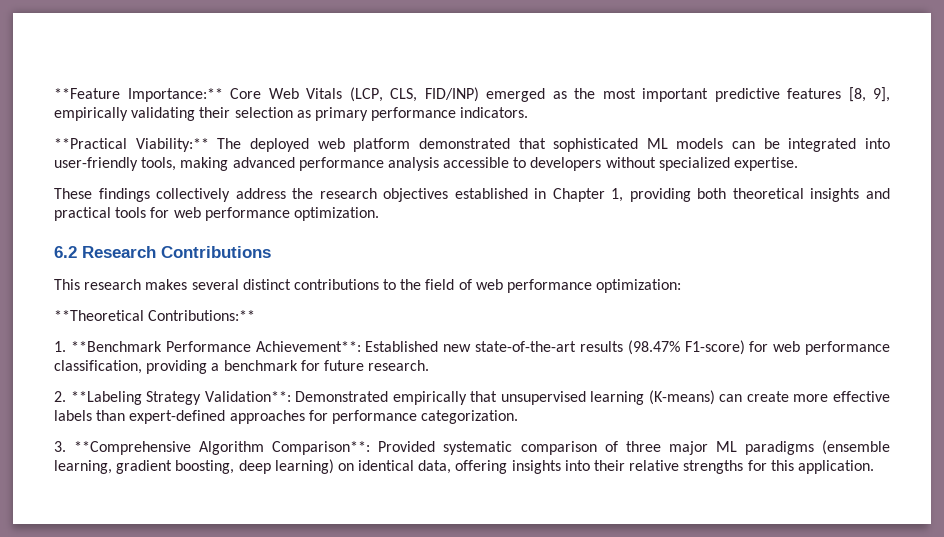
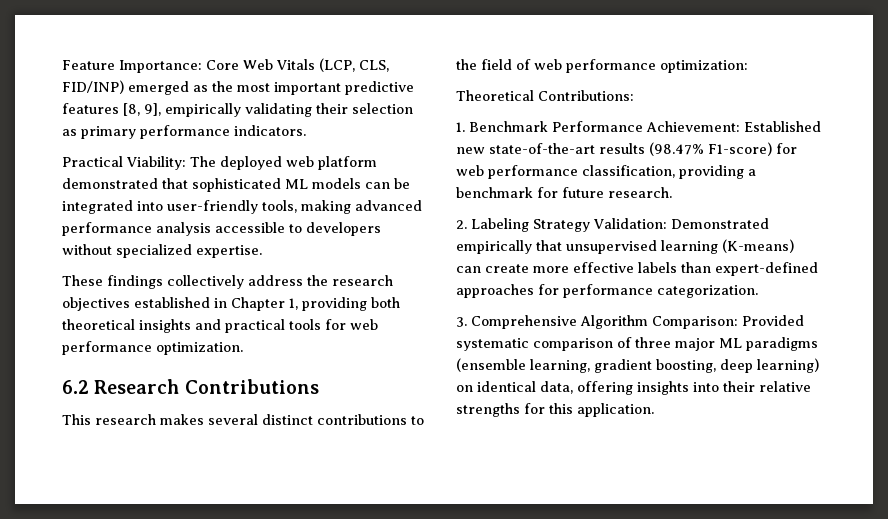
- **Feature Importance:** Core Web Vitals (LCP, CLS, FID/INP) emerged as the most important predictive features [8, 9], empirically validating their selection as primary performance indicators.
+ Feature Importance: Core Web Vitals (LCP, CLS, FID/INP) emerged as the most important predictive features [8, 9], empirically validating their selection as primary performance indicators.
- **Practical Viability:** The deployed web platform demonstrated that sophisticated ML models can be integrated into user-friendly tools, making advanced performance analysis accessible to developers without specialized expertise.
+ Practical Viability: The deployed web platform demonstrated that sophisticated ML models can be integrated into user-friendly tools, making advanced performance analysis accessible to developers without specialized expertise.
- **Theoretical Contributions:**
+ Theoretical Contributions:
- 1. **Benchmark Performance Achievement**: Established new state-of-the-art results (98.47% F1-score) for web performance classification, providing a benchmark for future research.
+ 1. Benchmark Performance Achievement: Established new state-of-the-art results (98.47% F1-score) for web performance classification, providing a benchmark for future research.
- 2. **Labeling Strategy Validation**: Demonstrated empirically that unsupervised learning (K-means) can create more effective labels than expert-defined approaches for performance categorization.
+ 2. Labeling Strategy Validation: Demonstrated empirically that unsupervised learning (K-means) can create more effective labels than expert-defined approaches for performance categorization.
- 3. **Comprehensive Algorithm Comparison**: Provided systematic comparison of three major ML paradigms (ensemble learning, gradient boosting, deep learning) on identical data, offering insights into their relative strengths for this application.
+ 3. Comprehensive Algorithm Comparison: Provided systematic comparison of three major ML paradigms (ensemble learning, gradient boosting, deep learning) on identical data, offering insights into their relative strengths for this application.

